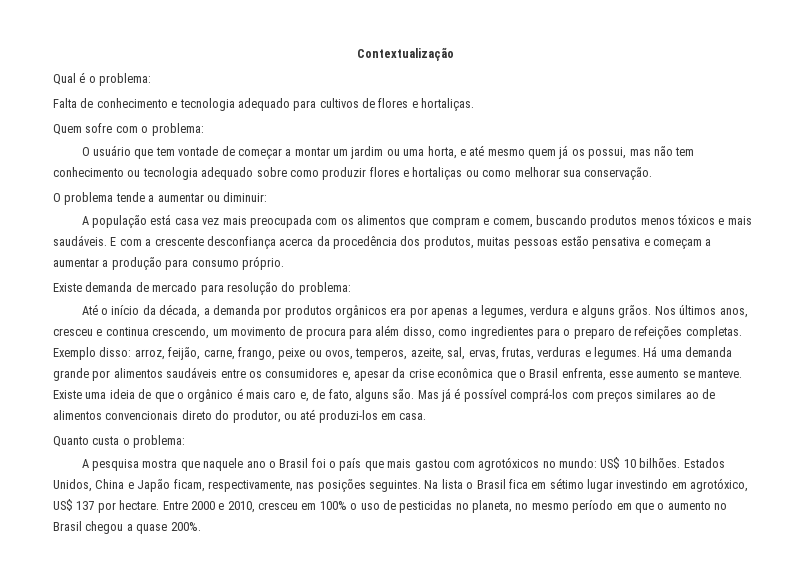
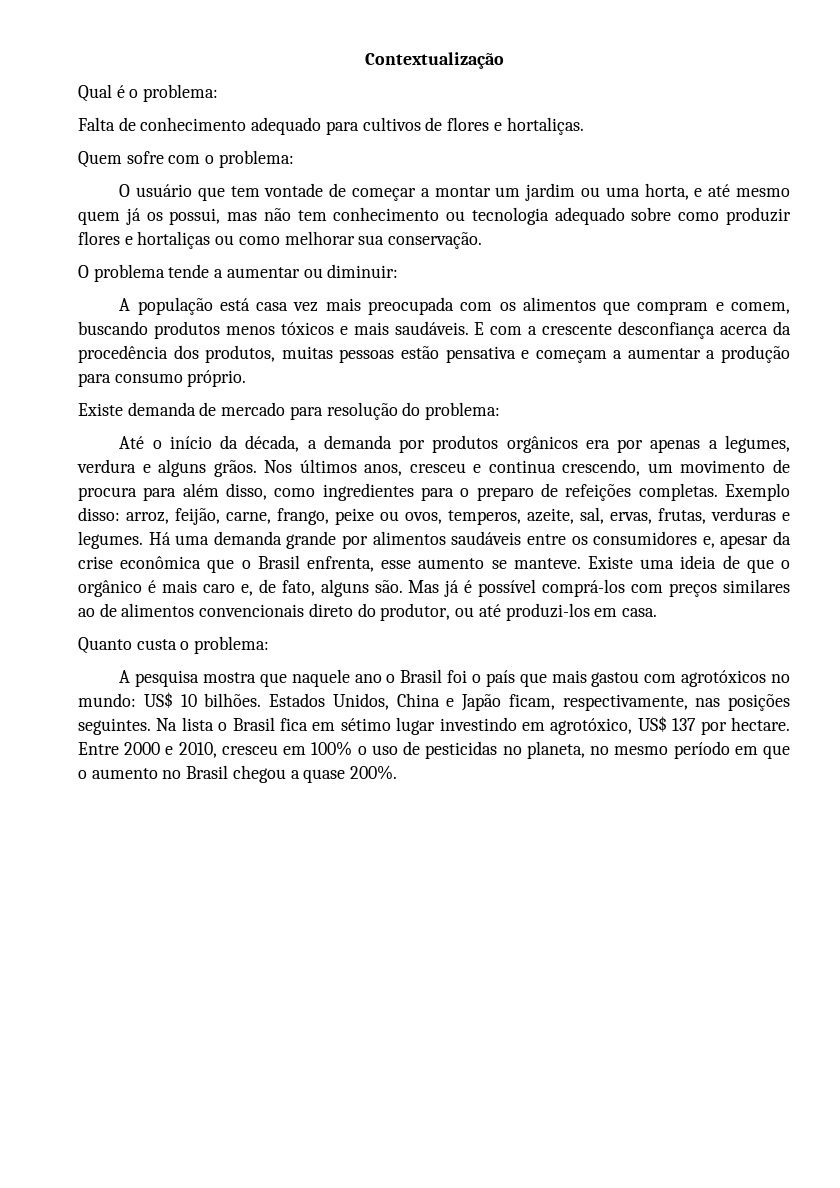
- Falta de conhecimento e tecnologia adequado para cultivos de flores e hortaliças.
+ Falta de conhecimento adequado para cultivos de flores e hortaliças.

